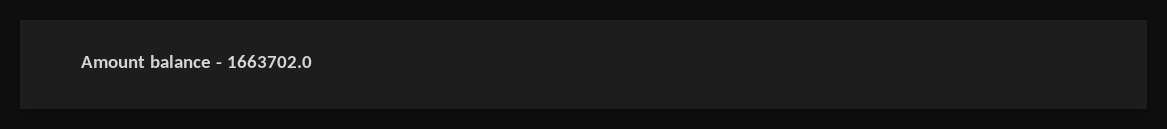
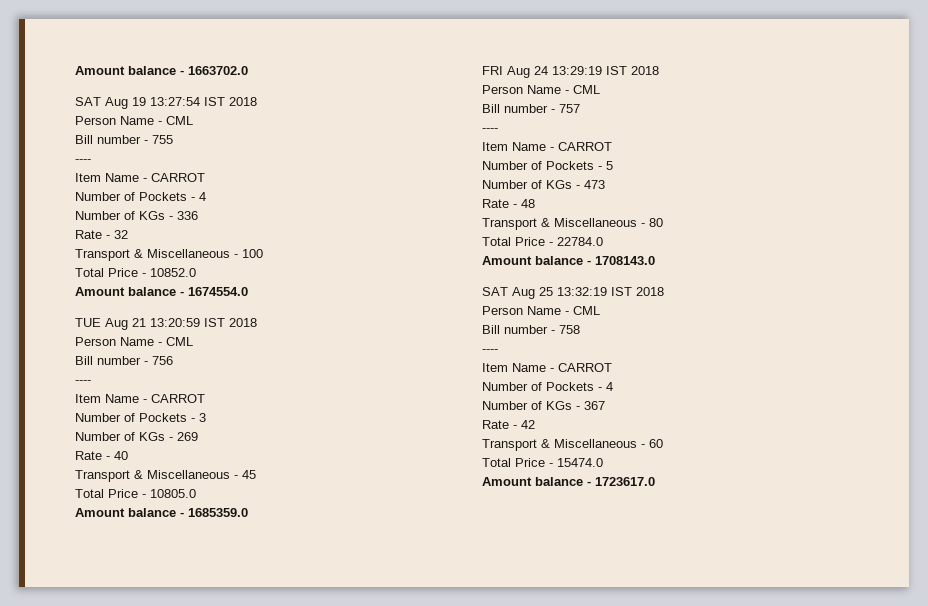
+ SAT Aug 19 13:27:54 IST 2018
+ Person Name - CML
+ Bill number - 755
+ ----
+ Item Name - CARROT
+ Number of Pockets - 4
+ Number of KGs - 336
+ Rate - 32
+ Transport & Miscellaneous - 100
+ Total Price - 10852.0
+ Amount balance - 1674554.0
+ TUE Aug 21 13:20:59 IST 2018
+ Person Name - CML
+ Bill number - 756
+ ----
+ Item Name - CARROT
+ Number of Pockets - 3
+ Number of KGs - 269
+ Rate - 40
+ Transport & Miscellaneous - 45
+ Total Price - 10805.0
+ Amount balance - 1685359.0
+ FRI Aug 24 13:29:19 IST 2018
+ Person Name - CML
+ Bill number - 757
+ ----
+ Item Name - CARROT
+ Number of Pockets - 5
+ Number of KGs - 473
+ Rate - 48
+ Transport & Miscellaneous - 80
+ Total Price - 22784.0
+ Amount balance - 1708143.0
+ SAT Aug 25 13:32:19 IST 2018
+ Person Name - CML
+ Bill number - 758
+ ----
+ Item Name - CARROT
+ Number of Pockets - 4
+ Number of KGs - 367
+ Rate - 42
+ Transport & Miscellaneous - 60
+ Total Price - 15474.0
+ Amount balance - 1723617.0

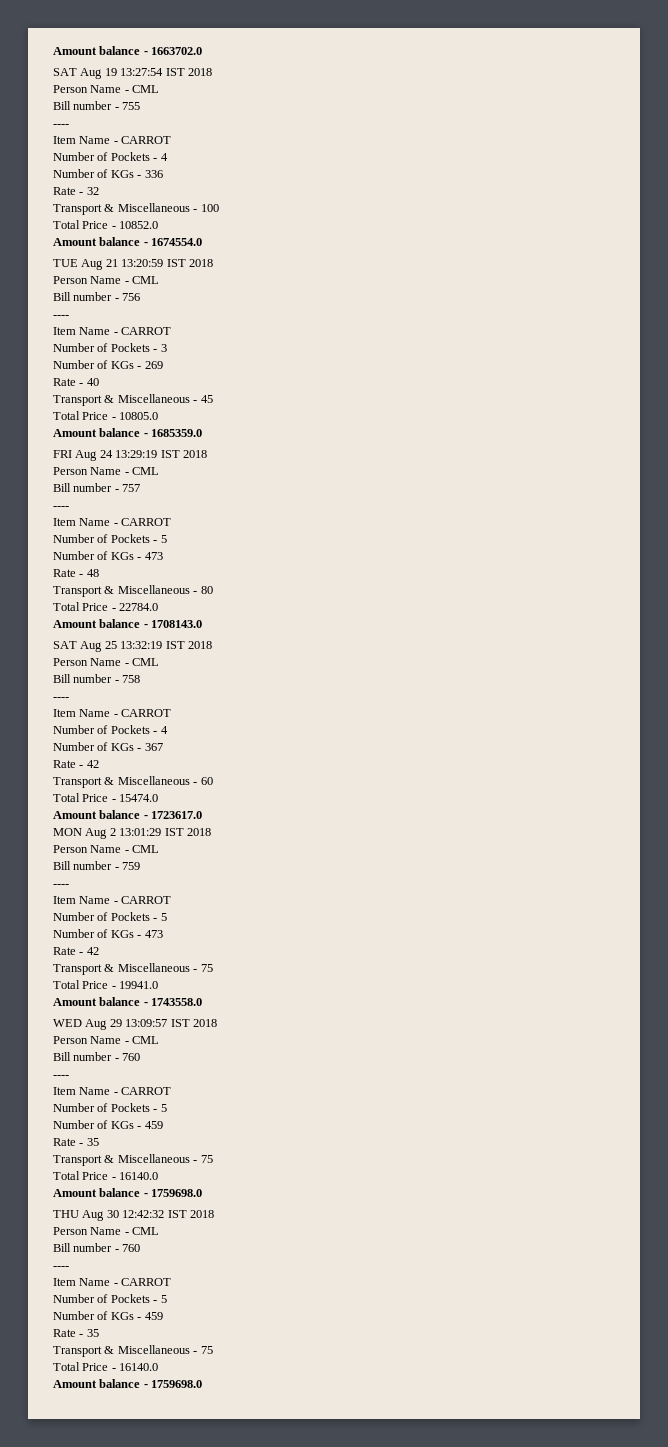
+ MON Aug 2 13:01:29 IST 2018
+ Person Name - CML
+ Bill number - 759
+ ----
+ Item Name - CARROT
+ Number of Pockets - 5
+ Number of KGs - 473
+ Rate - 42
+ Transport & Miscellaneous - 75
+ Total Price - 19941.0
+ Amount balance - 1743558.0
+ WED Aug 29 13:09:57 IST 2018
+ Person Name - CML
+ Bill number - 760
+ ----
+ Item Name - CARROT
+ Number of Pockets - 5
+ Number of KGs - 459
+ Rate - 35
+ Transport & Miscellaneous - 75
+ Total Price - 16140.0
+ Amount balance - 1759698.0
+ THU Aug 30 12:42:32 IST 2018
+ Person Name - CML
+ Bill number - 760
+ ----
+ Item Name - CARROT
+ Number of Pockets - 5
+ Number of KGs - 459
+ Rate - 35
+ Transport & Miscellaneous - 75
+ Total Price - 16140.0
+ Amount balance - 1759698.0

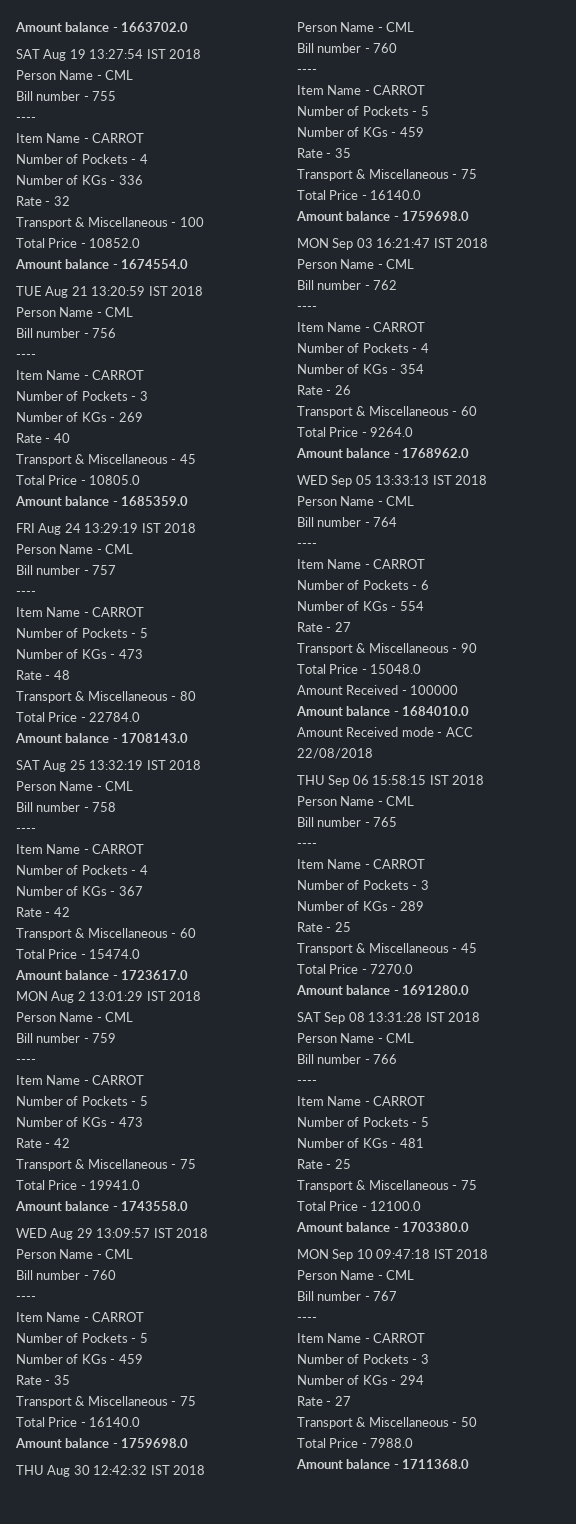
+ MON Sep 03 16:21:47 IST 2018
+ Person Name - CML
+ Bill number - 762
+ ----
+ Item Name - CARROT
+ Number of Pockets - 4
+ Number of KGs - 354
+ Rate - 26
+ Transport & Miscellaneous - 60
+ Total Price - 9264.0
+ Amount balance - 1768962.0
+ WED Sep 05 13:33:13 IST 2018
+ Person Name - CML
+ Bill number - 764
+ ----
+ Item Name - CARROT
+ Number of Pockets - 6
+ Number of KGs - 554
+ Rate - 27
+ Transport & Miscellaneous - 90
+ Total Price - 15048.0
+ Amount Received - 100000
+ Amount balance - 1684010.0
+ Amount Received mode - ACC 22/08/2018
+ THU Sep 06 15:58:15 IST 2018
+ Person Name - CML
+ Bill number - 765
+ ----
+ Item Name - CARROT
+ Number of Pockets - 3
+ Number of KGs - 289
+ Rate - 25
+ Transport & Miscellaneous - 45
+ Total Price - 7270.0
+ Amount balance - 1691280.0
+ SAT Sep 08 13:31:28 IST 2018
+ Person Name - CML
+ Bill number - 766
+ ----
+ Item Name - CARROT
+ Number of Pockets - 5
+ Number of KGs - 481
+ Rate - 25
+ Transport & Miscellaneous - 75
+ Total Price - 12100.0
+ Amount balance - 1703380.0
+ MON Sep 10 09:47:18 IST 2018
+ Person Name - CML
+ Bill number - 767
+ ----
+ Item Name - CARROT
+ Number of Pockets - 3
+ Number of KGs - 294
+ Rate - 27
+ Transport & Miscellaneous - 50
+ Total Price - 7988.0
+ Amount balance - 1711368.0

